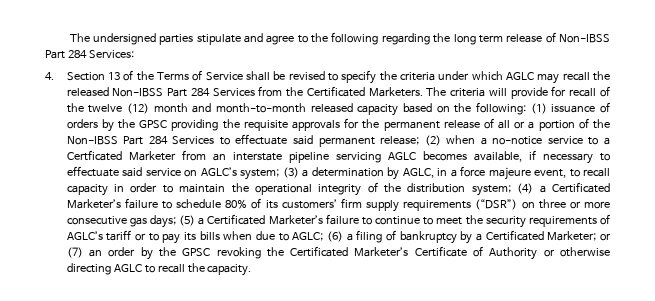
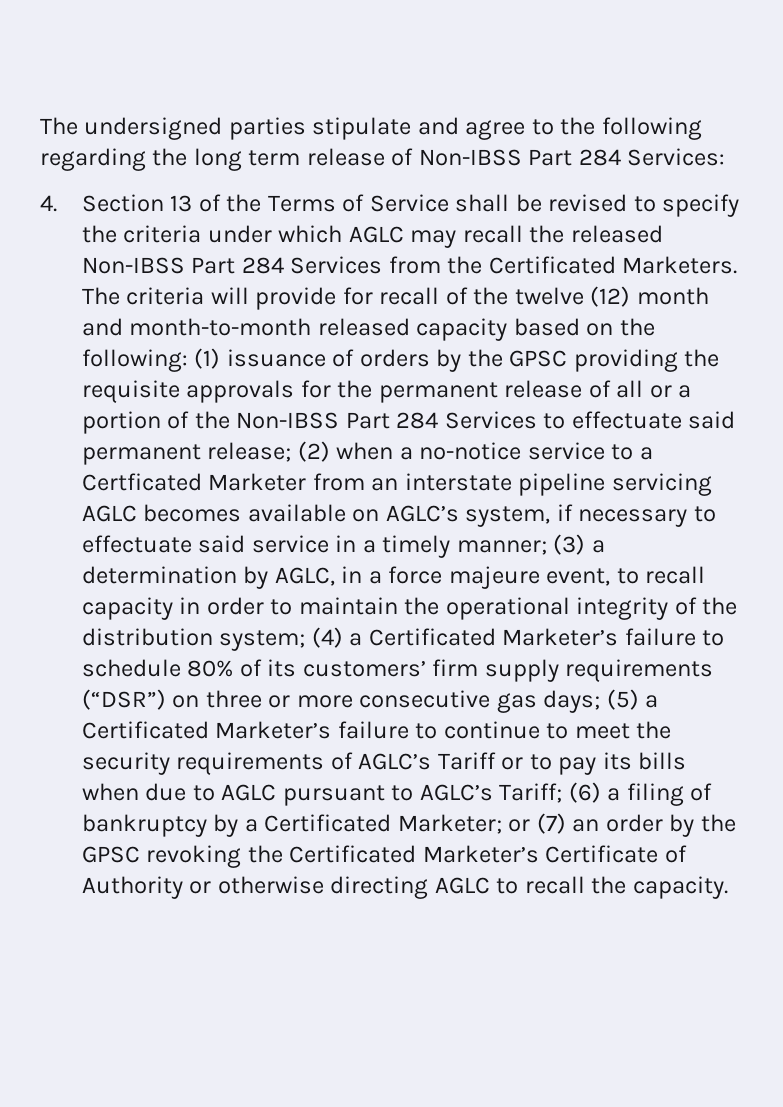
- (2) when a no-notice service to a Certficated Marketer from an interstate pipeline servicing AGLC becomes available, if necessary to effectuate said service on AGLC’s system;
+ (2) when a no-notice service to a Certficated Marketer from an interstate pipeline servicing AGLC becomes available on AGLC’s system, if necessary to effectuate said service in a timely manner;
- (5) a Certificated Marketer’s failure to continue to meet the security requirements of AGLC’s tariff or to pay its bills when due to AGLC;
+ (5) a Certificated Marketer’s failure to continue to meet the security requirements of AGLC’s Tariff or to pay its bills when due to AGLC pursuant to AGLC’s Tariff;

